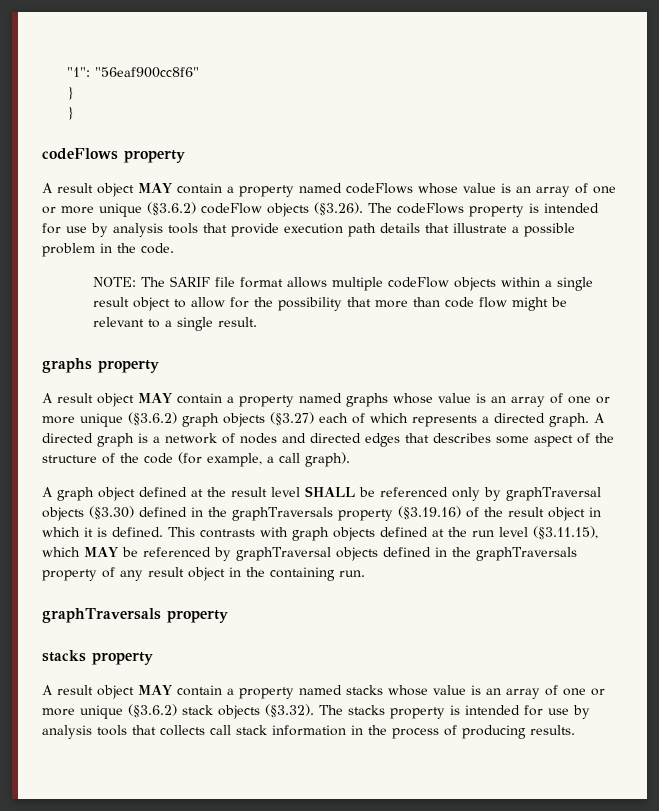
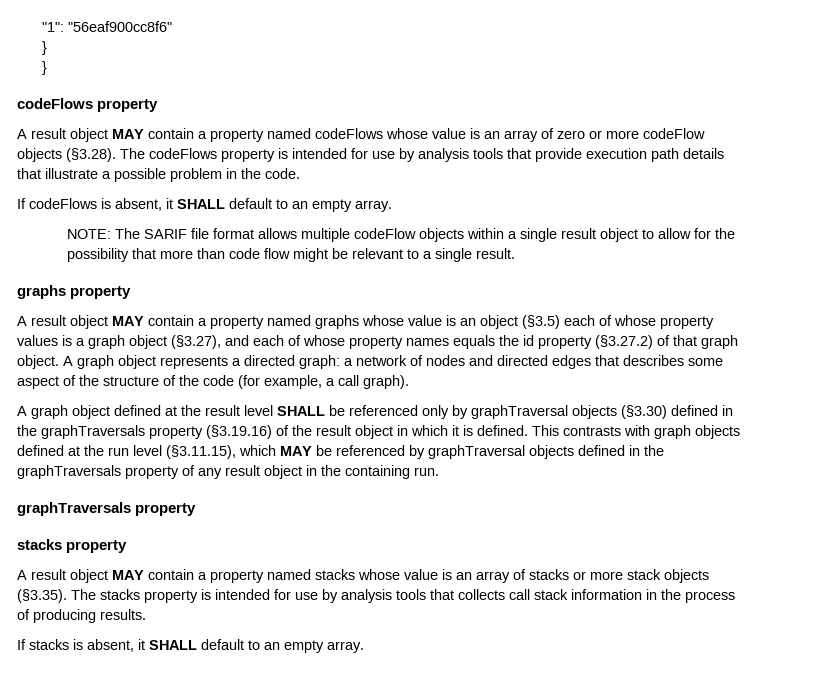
- A result object MAY contain a property named codeFlows whose value is an array of one or more unique (§3.6.2) codeFlow objects (§3.26). The codeFlows property is intended for use by analysis tools that provide execution path details that illustrate a possible problem in the code.
+ A result object MAY contain a property named codeFlows whose value is an array of zero or more codeFlow objects (§3.28). The codeFlows property is intended for use by analysis tools that provide execution path details that illustrate a possible problem in the code.
+ If codeFlows is absent, it SHALL default to an empty array.
- A result object MAY contain a property named graphs whose value is an array of one or more unique (§3.6.2) graph objects (§3.27) each of which represents a directed graph. A directed graph is a network of nodes and directed edges that describes some aspect of the structure of the code (for example, a call graph).
+ A result object MAY contain a property named graphs whose value is an object (§3.5) each of whose property values is a graph object (§3.27), and each of whose property names equals the id property (§3.27.2) of that graph object. A graph object represents a directed graph: a network of nodes and directed edges that describes some aspect of the structure of the code (for example, a call graph).
- A result object MAY contain a property named stacks whose value is an array of one or more unique (§3.6.2) stack objects (§3.32). The stacks property is intended for use by analysis tools that collects call stack information in the process of producing results.
+ A result object MAY contain a property named stacks whose value is an array of stacks or more stack objects (§3.35). The stacks property is intended for use by analysis tools that collects call stack information in the process of producing results.
+ If stacks is absent, it SHALL default to an empty array.

